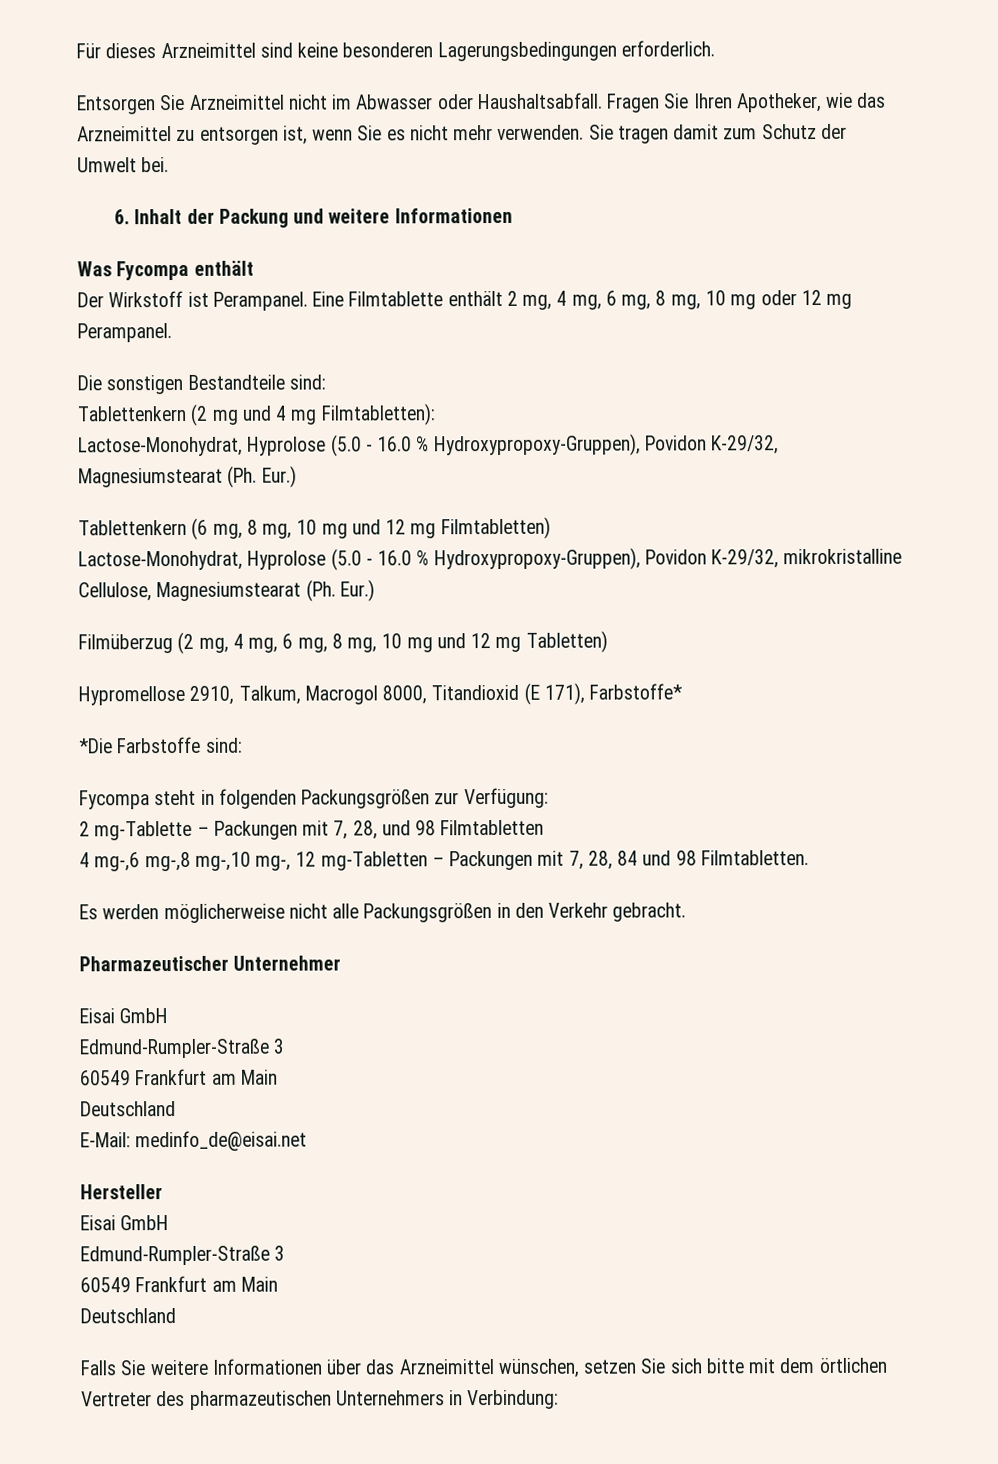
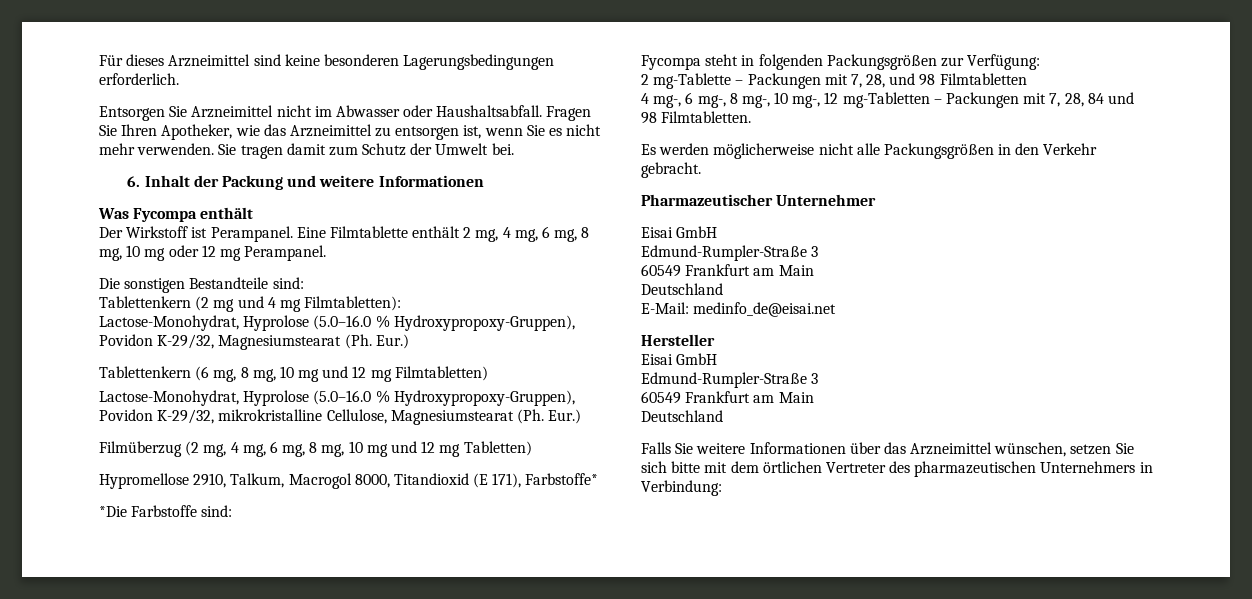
- Lactose-Monohydrat, Hyprolose (5.0 - 16.0 % Hydroxypropoxy-Gruppen), Povidon K-29/32, Magnesiumstearat (Ph. Eur.)
+ Lactose-Monohydrat, Hyprolose (5.0–16.0 % Hydroxypropoxy-Gruppen), Povidon K-29/32, Magnesiumstearat (Ph. Eur.)
- Lactose-Monohydrat, Hyprolose (5.0 - 16.0 % Hydroxypropoxy-Gruppen), Povidon K-29/32, mikrokristalline Cellulose, Magnesiumstearat (Ph. Eur.)
+ Lactose-Monohydrat, Hyprolose (5.0–16.0 % Hydroxypropoxy-Gruppen), Povidon K-29/32, mikrokristalline Cellulose, Magnesiumstearat (Ph. Eur.)
- 4 mg-,6 mg-,8 mg-,10 mg-, 12 mg-Tabletten – Packungen mit 7, 28, 84 und 98 Filmtabletten.
+ 4 mg-, 6 mg-, 8 mg-, 10 mg-, 12 mg-Tabletten – Packungen mit 7, 28, 84 und 98 Filmtabletten.

